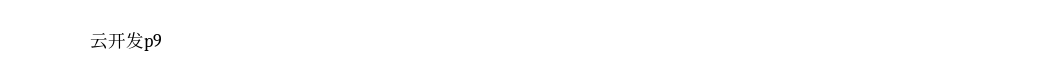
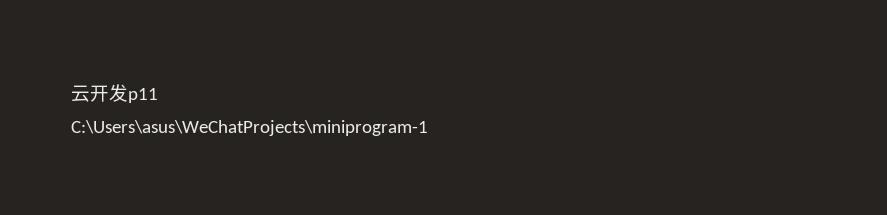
- 云开发p9
+ 云开发p11
+ C:\Users\asus\WeChatProjects\miniprogram-1

